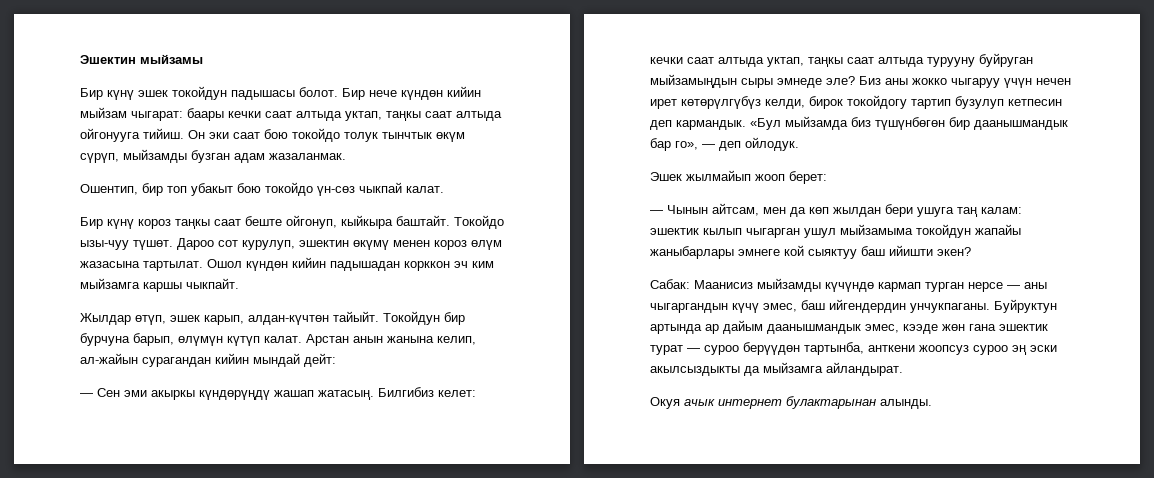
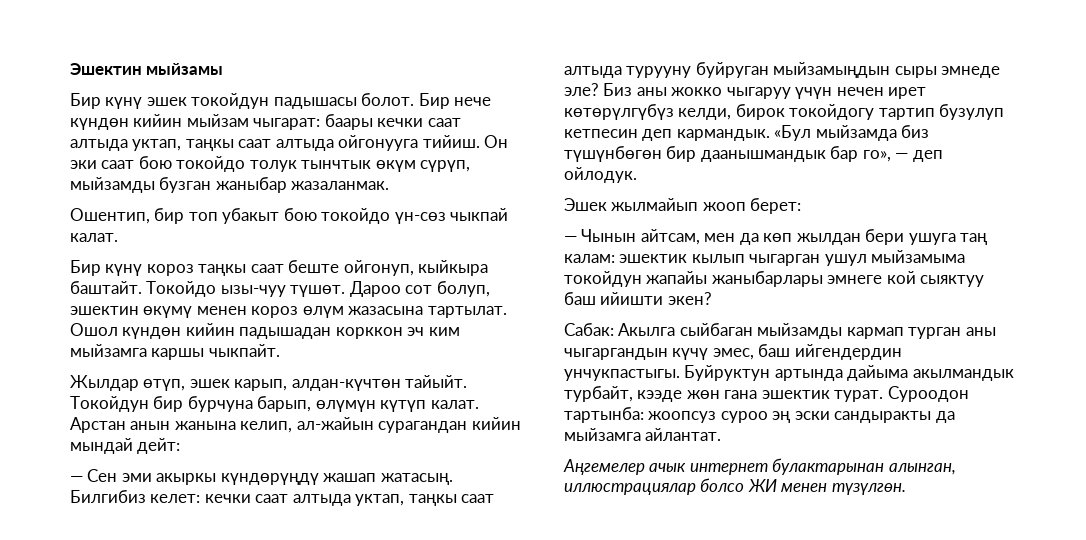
- Он эки саат бою токойдо толук тынчтык өкүм сүрүп, мыйзамды бузган адам жазаланмак.
+ Он эки саат бою токойдо толук тынчтык өкүм сүрүп, мыйзамды бузган жаныбар жазаланмак.
- Дароо сот курулуп, эшектин өкүмү менен короз өлүм жазасына тартылат.
+ Дароо сот болуп, эшектин өкүмү менен короз өлүм жазасына тартылат.
- Сабак: Маанисиз мыйзамды күчүндө кармап турган нерсе — аны чыгаргандын күчү эмес, баш ийгендердин унчукпаганы.
+ Сабак: Акылга сыйбаган мыйзамды кармап турган аны чыгаргандын күчү эмес, баш ийгендердин унчукпастыгы.
- Буйруктун артында ар дайым даанышмандык эмес, кээде жөн гана эшектик турат — суроо берүүдөн тартынба, анткени жоопсуз суроо эң эски акылсыздыкты да мыйзамга айландырат.
- Окуя ачык интернет булактарынан алынды.
+ Буйруктун артында дайыма акылмандык турбайт, кээде жөн гана эшектик турат. Суроодон тартынба: жоопсуз суроо эң эски сандыракты да мыйзамга айлантат.
+ Аңгемелер ачык интернет булактарынан алынган, иллюстрациялар болсо ЖИ менен түзүлгөн.

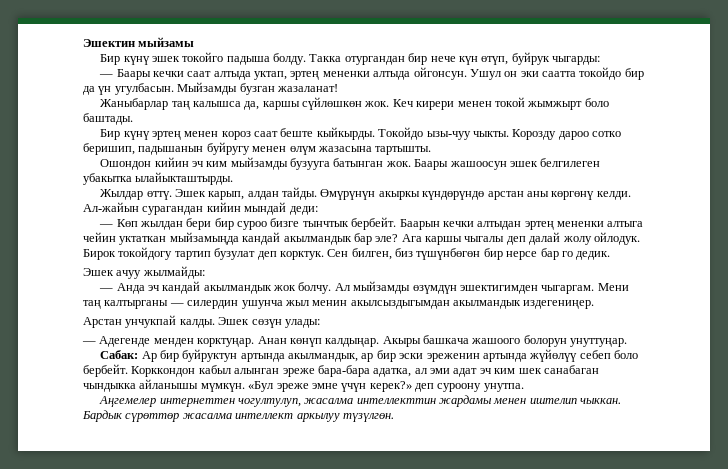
- Бир күнү эшек токойдун падышасы болот. Бир нече күндөн кийин мыйзам чыгарат: баары кечки саат алтыда уктап, таңкы саат алтыда ойгонууга тийиш. Он эки саат бою токойдо толук тынчтык өкүм сүрүп, мыйзамды бузган жаныбар жазаланмак.
- Ошентип, бир топ убакыт бою токойдо үн-сөз чыкпай калат.
- Бир күнү короз таңкы саат беште ойгонуп, кыйкыра баштайт. Токойдо ызы-чуу түшөт. Дароо сот болуп, эшектин өкүмү менен короз өлүм жазасына тартылат. Ошол күндөн кийин падышадан корккон эч ким мыйзамга каршы чыкпайт.
- Жылдар өтүп, эшек карып, алдан-күчтөн тайыйт. Токойдун бир бурчуна барып, өлүмүн күтүп калат. Арстан анын жанына келип, ал-жайын сурагандан кийин мындай дейт:
- — Сен эми акыркы күндөрүңдү жашап жатасың. Билгибиз келет: кечки саат алтыда уктап, таңкы саат алтыда турууну буйруган мыйзамыңдын сыры эмнеде эле? Биз аны жокко чыгаруу үчүн нечен ирет көтөрүлгүбүз келди, бирок токойдогу тартип бузулуп кетпесин деп кармандык. «Бул мыйзамда биз түшүнбөгөн бир даанышмандык бар го», — деп ойлодук.
- Эшек жылмайып жооп берет:
- — Чынын айтсам, мен да көп жылдан бери ушуга таң калам: эшектик кылып чыгарган ушул мыйзамыма токойдун жапайы жаныбарлары эмнеге кой сыяктуу баш ийишти экен?
- Сабак: Акылга сыйбаган мыйзамды кармап турган аны чыгаргандын күчү эмес, баш ийгендердин унчукпастыгы. Буйруктун артында дайыма акылмандык турбайт, кээде жөн гана эшектик турат. Суроодон тартынба: жоопсуз суроо эң эски сандыракты да мыйзамга айлантат.
- Аңгемелер ачык интернет булактарынан алынган, иллюстрациялар болсо ЖИ менен түзүлгөн.
+ Бир күнү эшек токойго падыша болду. Такка отургандан бир нече күн өтүп, буйрук чыгарды:
+ — Баары кечки саат алтыда уктап, эртең мененки алтыда ойгонсун. Ушул он эки саатта токойдо бир да үн угулбасын. Мыйзамды бузган жазаланат!
+ Жаныбарлар таң калышса да, каршы сүйлөшкөн жок. Кеч кирери менен токой жымжырт боло баштады.
+ Бир күнү эртең менен короз саат беште кыйкырды. Токойдо ызы-чуу чыкты. Корозду дароо сотко беришип, падышанын буйругу менен өлүм жазасына тартышты.
+ Ошондон кийин эч ким мыйзамды бузууга батынган жок. Баары жашоосун эшек белгилеген убакытка ылайыкташтырды.
+ Жылдар өттү. Эшек карып, алдан тайды. Өмүрүнүн акыркы күндөрүндө арстан аны көргөнү келди. Ал-жайын сурагандан кийин мындай деди:
+ — Көп жылдан бери бир суроо бизге тынчтык бербейт. Баарын кечки алтыдан эртең мененки алтыга чейин уктаткан мыйзамыңда кандай акылмандык бар эле? Ага каршы чыгалы деп далай жолу ойлодук. Бирок токойдогу тартип бузулат деп корктук. Сен билген, биз түшүнбөгөн бир нерсе бар го дедик.
+ Эшек ачуу жылмайды:
+ — Анда эч кандай акылмандык жок болчу. Ал мыйзамды өзүмдүн эшектигимден чыгаргам. Мени таң калтырганы — силердин ушунча жыл менин акылсыздыгымдан акылмандык издегениңер.
+ Арстан унчукпай калды. Эшек сөзүн улады:
+ — Адегенде менден корктуңар. Анан көнүп калдыңар. Акыры башкача жашоого болорун унуттуңар.
+ Сабак: Ар бир буйруктун артында акылмандык, ар бир эски эреженин артында жүйөлүү себеп боло бербейт. Корккондон кабыл алынган эреже бара-бара адатка, ал эми адат эч ким шек санабаган чындыкка айланышы мүмкүн. «Бул эреже эмне үчүн керек?» деп суроону унутпа.
+ Аңгемелер интернеттен чогултулуп, жасалма интеллекттин жардамы менен иштелип чыккан. Бардык сүрөттөр жасалма интеллект аркылуу түзүлгөн.

